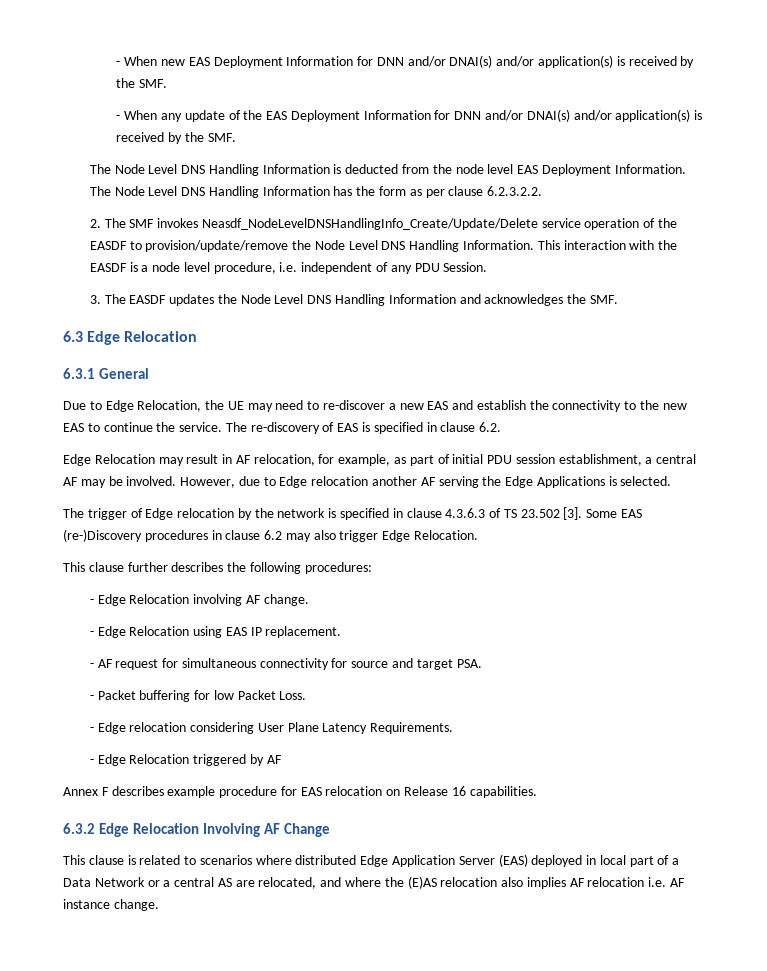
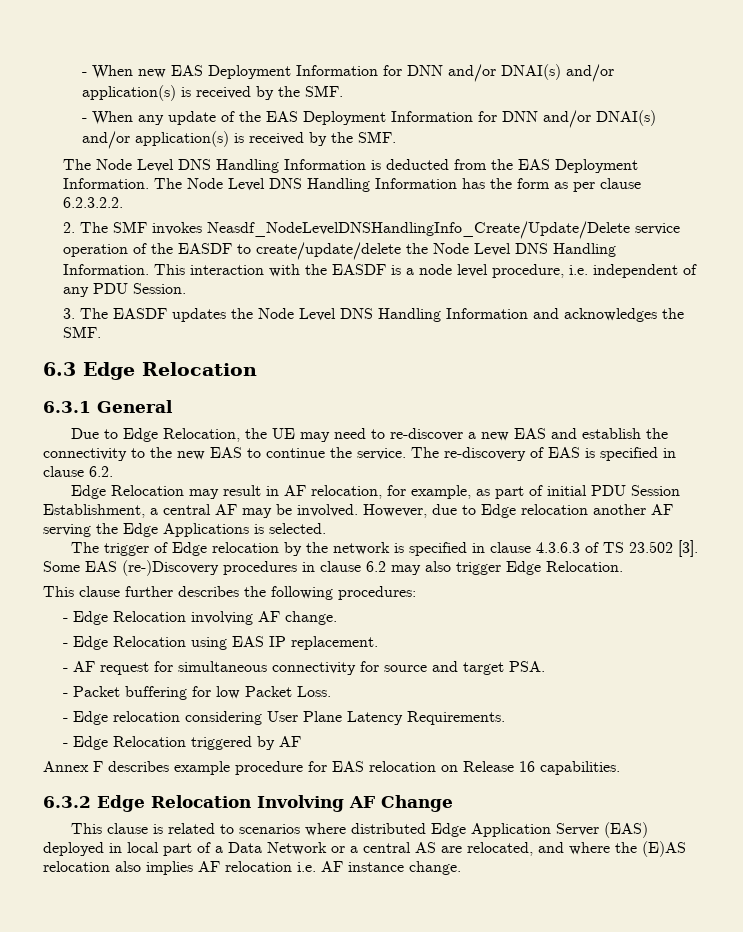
- The Node Level DNS Handling Information is deducted from the node level EAS Deployment Information.
+ The Node Level DNS Handling Information is deducted from the EAS Deployment Information.
- 2. The SMF invokes Neasdf_NodeLevelDNSHandlingInfo_Create/Update/Delete service operation of the EASDF to provision/update/remove the Node Level DNS Handling Information.
+ 2. The SMF invokes Neasdf_NodeLevelDNSHandlingInfo_Create/Update/Delete service operation of the EASDF to create/update/delete the Node Level DNS Handling Information.
- Edge Relocation may result in AF relocation, for example, as part of initial PDU session establishment, a central AF may be involved.
+ Edge Relocation may result in AF relocation, for example, as part of initial PDU Session Establishment, a central AF may be involved.

